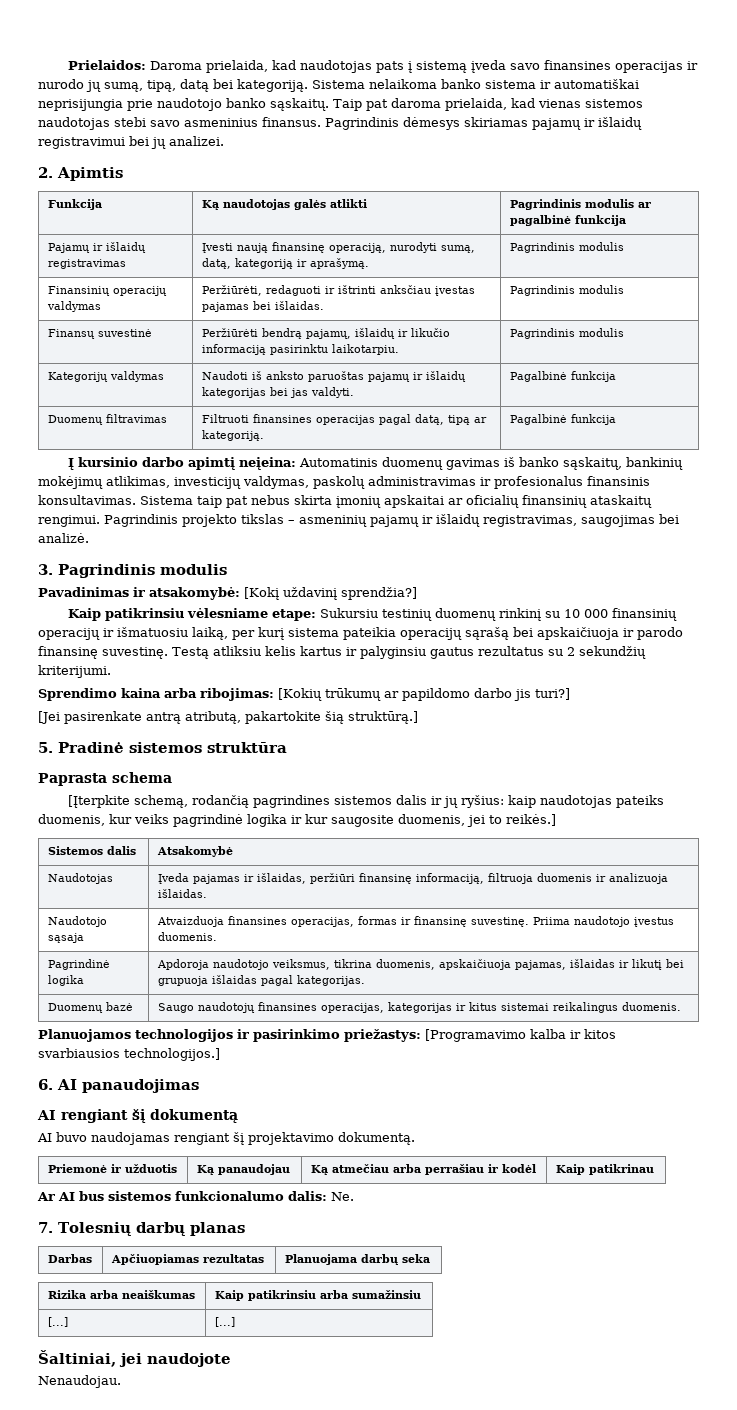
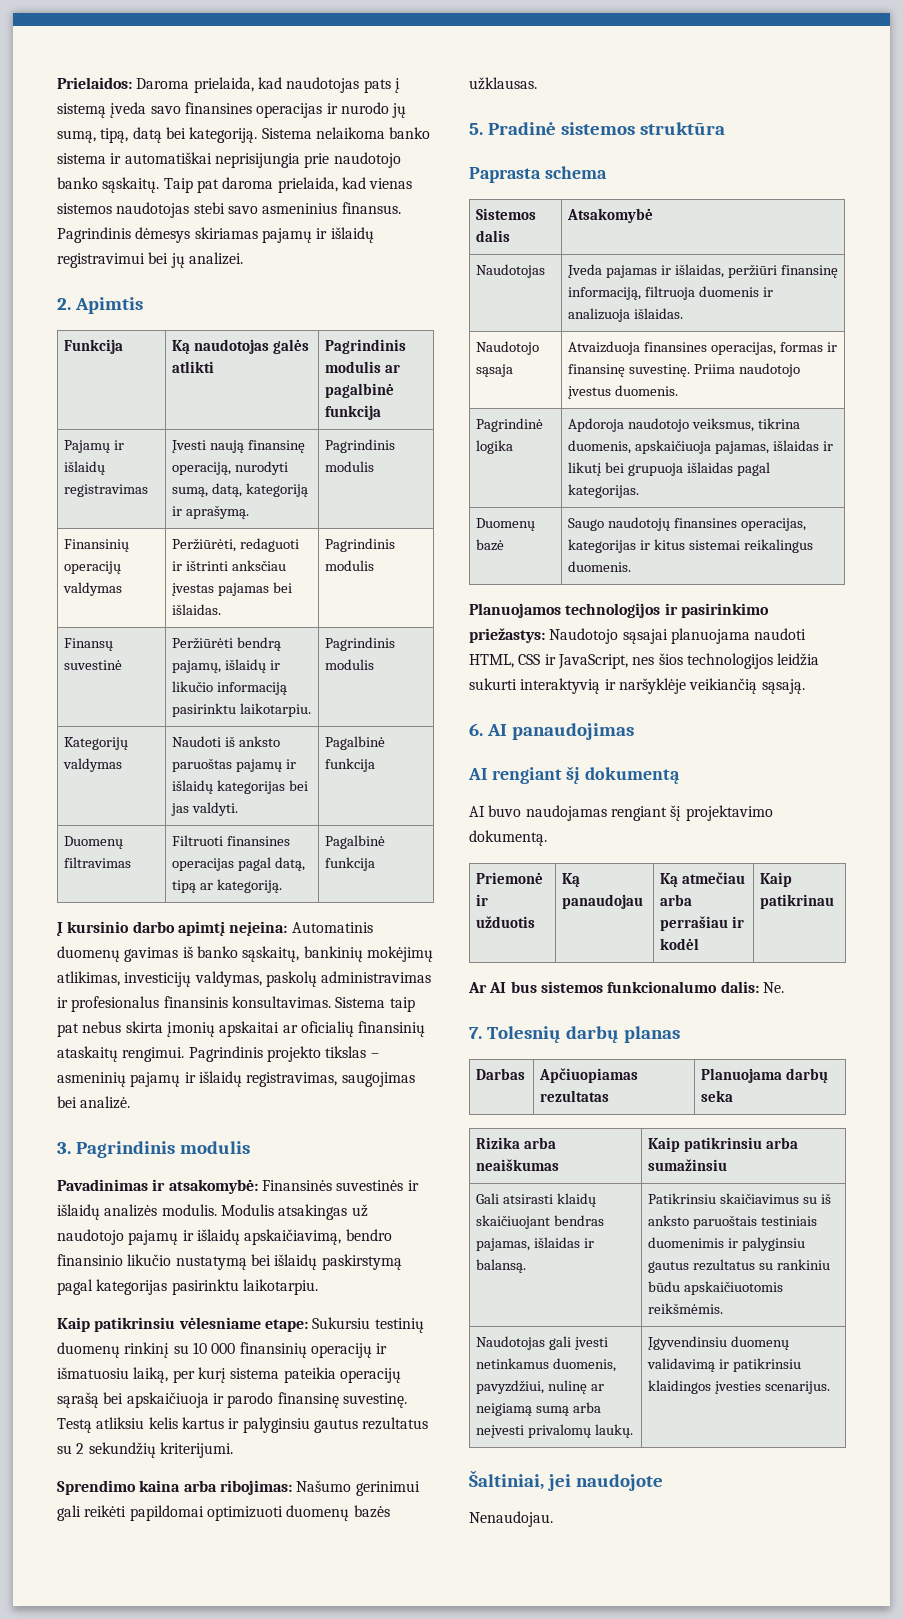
- Pavadinimas ir atsakomybė: [Kokį uždavinį sprendžia?]
+ Pavadinimas ir atsakomybė: Finansinės suvestinės ir išlaidų analizės modulis. Modulis atsakingas už naudotojo pajamų ir išlaidų apskaičiavimą, bendro finansinio likučio nustatymą bei išlaidų paskirstymą pagal kategorijas pasirinktu laikotarpiu.
- Sprendimo kaina arba ribojimas: [Kokių trūkumų ar papildomo darbo jis turi?]
- [Jei pasirenkate antrą atributą, pakartokite šią struktūrą.]
+ Sprendimo kaina arba ribojimas: Našumo gerinimui gali reikėti papildomai optimizuoti duomenų bazės užklausas.
- [Įterpkite schemą, rodančią pagrindines sistemos dalis ir jų ryšius: kaip naudotojas pateiks duomenis, kur veiks pagrindinė logika ir kur saugosite duomenis, jei to reikės.]
- Planuojamos technologijos ir pasirinkimo priežastys: [Programavimo kalba ir kitos svarbiausios technologijos.]
+ Planuojamos technologijos ir pasirinkimo priežastys: Naudotojo sąsajai planuojama naudoti HTML, CSS ir JavaScript, nes šios technologijos leidžia sukurti interaktyvią ir naršyklėje veikiančią sąsają.
- [...] | [...]
+ Gali atsirasti klaidų skaičiuojant bendras pajamas, išlaidas ir balansą. | Patikrinsiu skaičiavimus su iš anksto paruoštais testiniais duomenimis ir palyginsiu gautus rezultatus su rankiniu būdu apskaičiuotomis reikšmėmis.
+ Naudotojas gali įvesti netinkamus duomenis, pavyzdžiui, nulinę ar neigiamą sumą arba neįvesti privalomų laukų. | Įgyvendinsiu duomenų validavimą ir patikrinsiu klaidingos įvesties scenarijus.

